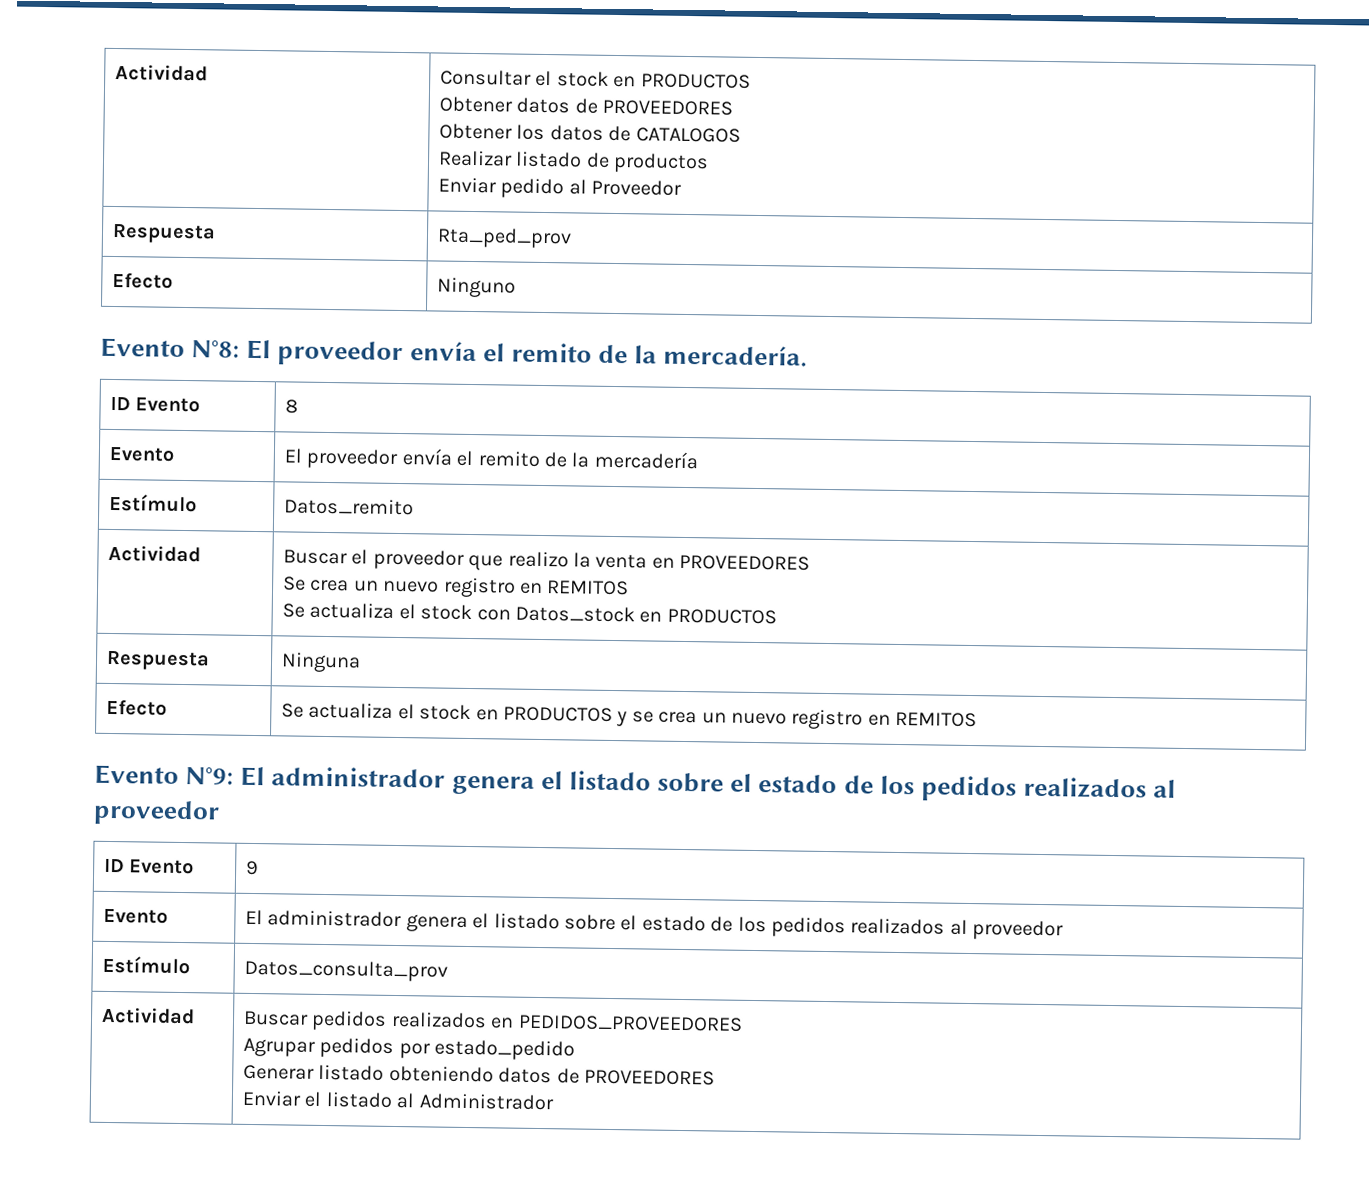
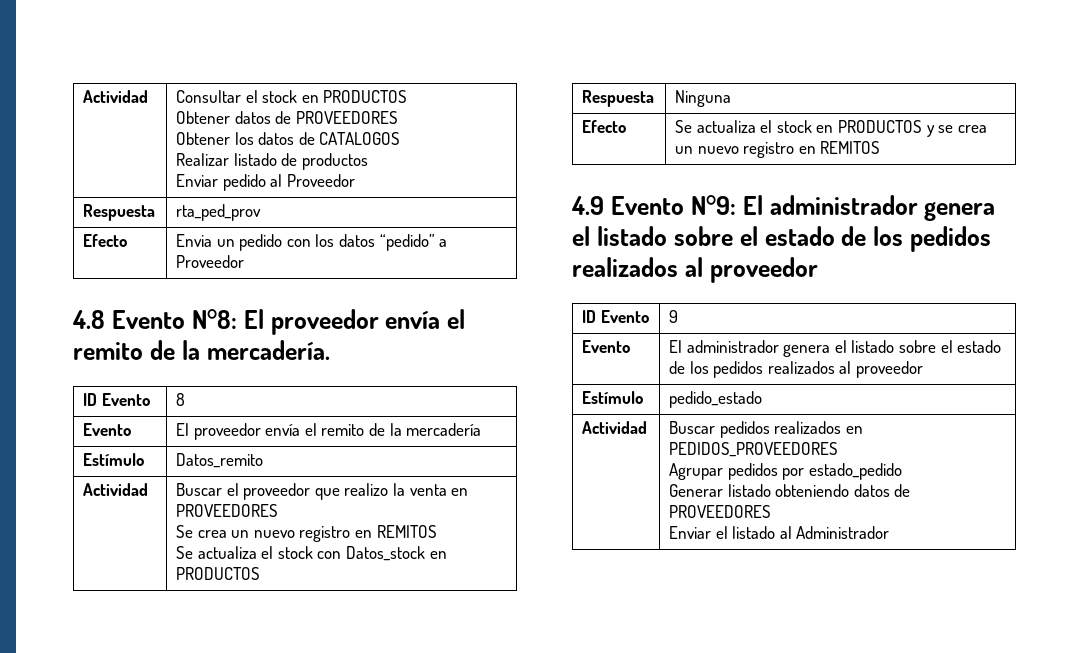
- Respuesta | Rta_ped_prov
- Efecto | Ninguno
- Evento N°8: El proveedor envía el remito de la mercadería.
+ Respuesta | rta_ped_prov
+ Efecto | Envia un pedido con los datos “pedido” a Proveedor
+ 4.8 Evento N°8: El proveedor envía el remito de la mercadería.
- Evento N°9: El administrador genera el listado sobre el estado de los pedidos realizados al proveedor
+ 4.9 Evento N°9: El administrador genera el listado sobre el estado de los pedidos realizados al proveedor
- Estímulo | Datos_consulta_prov
+ Estímulo | pedido_estado

